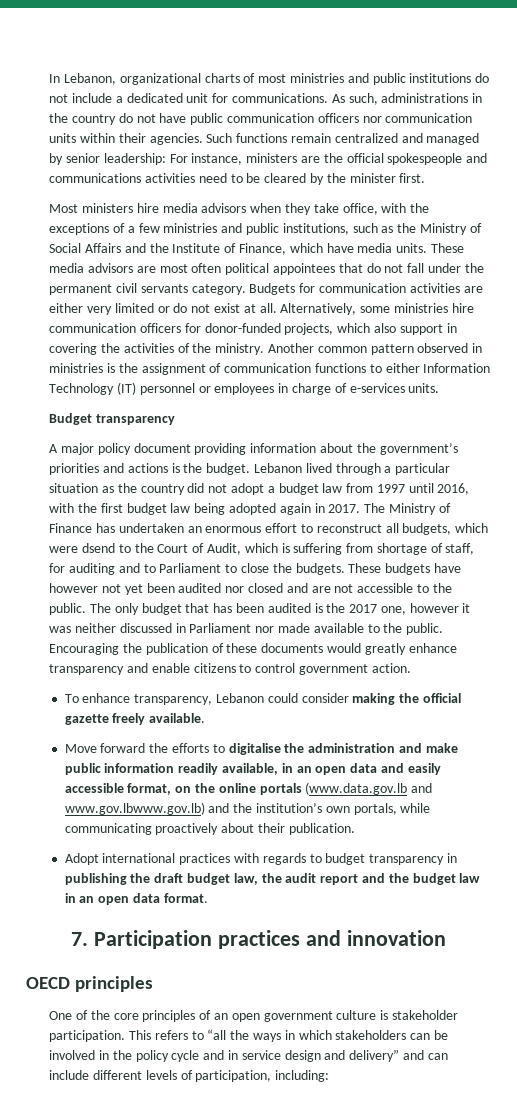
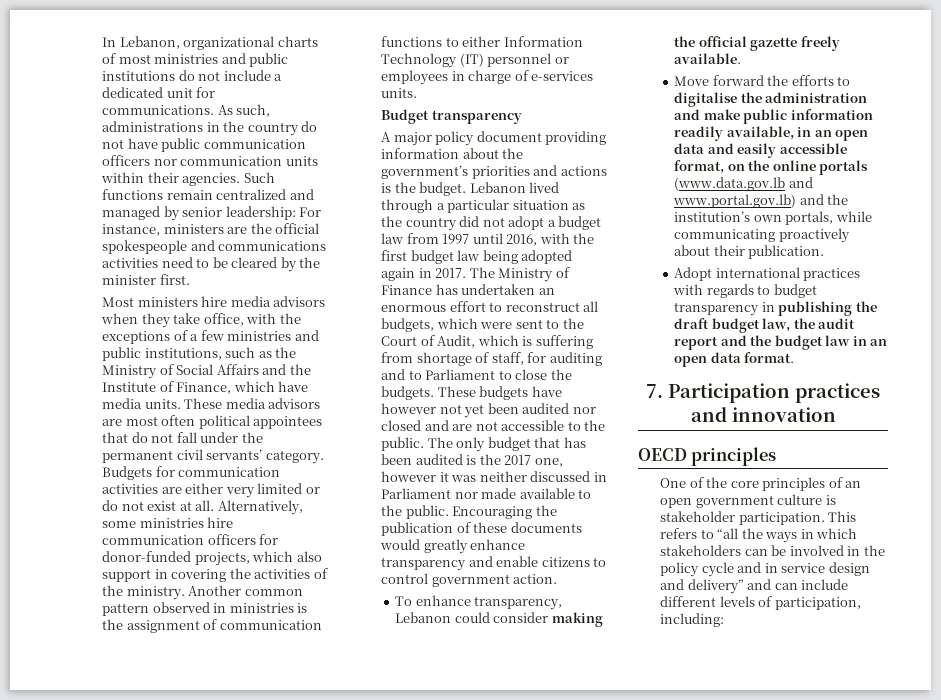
- These media advisors are most often political appointees that do not fall under the permanent civil servants category.
+ These media advisors are most often political appointees that do not fall under the permanent civil servants’ category.
- The Ministry of Finance has undertaken an enormous effort to reconstruct all budgets, which were dsend to the Court of Audit, which is suffering from shortage of staff, for auditing and to Parliament to close the budgets.
+ The Ministry of Finance has undertaken an enormous effort to reconstruct all budgets, which were sent to the Court of Audit, which is suffering from shortage of staff, for auditing and to Parliament to close the budgets.
- Move forward the efforts to digitalise the administration and make public information readily available, in an open data and easily accessible format, on the online portals (www.data.gov.lb and www.gov.lbwww.gov.lb) and the institution’s own portals, while communicating proactively about their publication.
+ Move forward the efforts to digitalise the administration and make public information readily available, in an open data and easily accessible format, on the online portals (www.data.gov.lb and www.portal.gov.lb) and the institution’s own portals, while communicating proactively about their publication.

